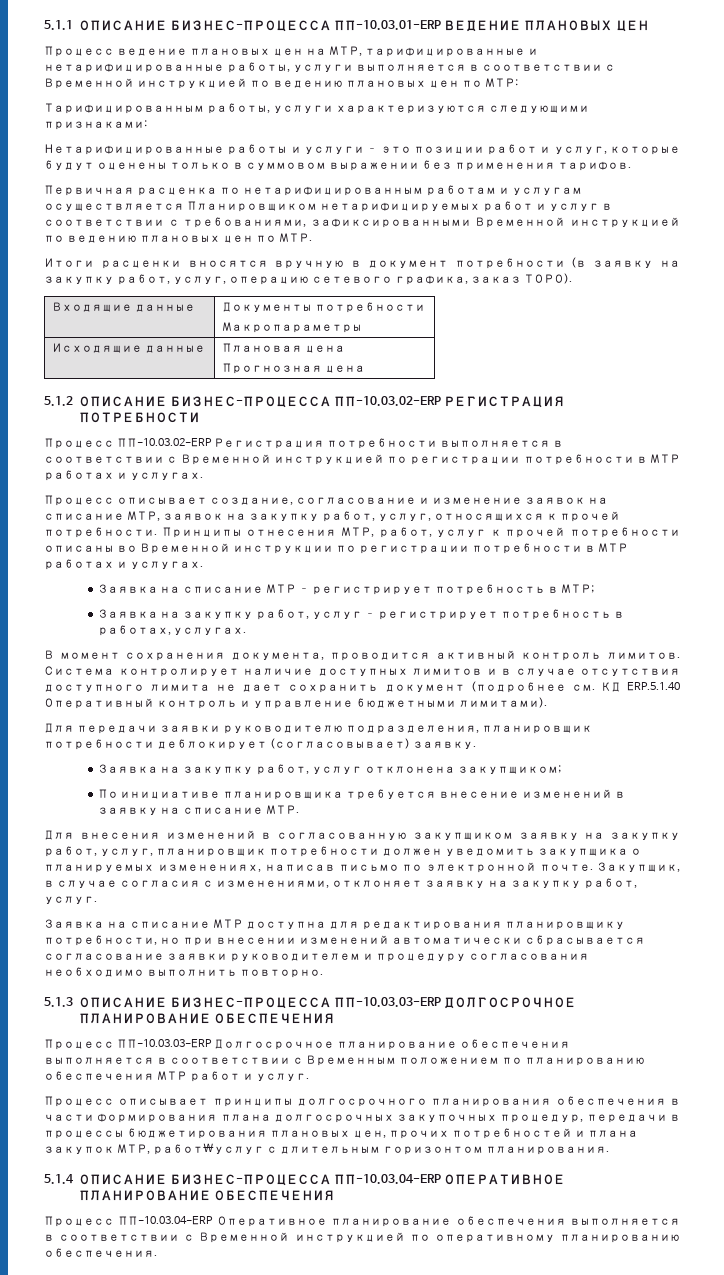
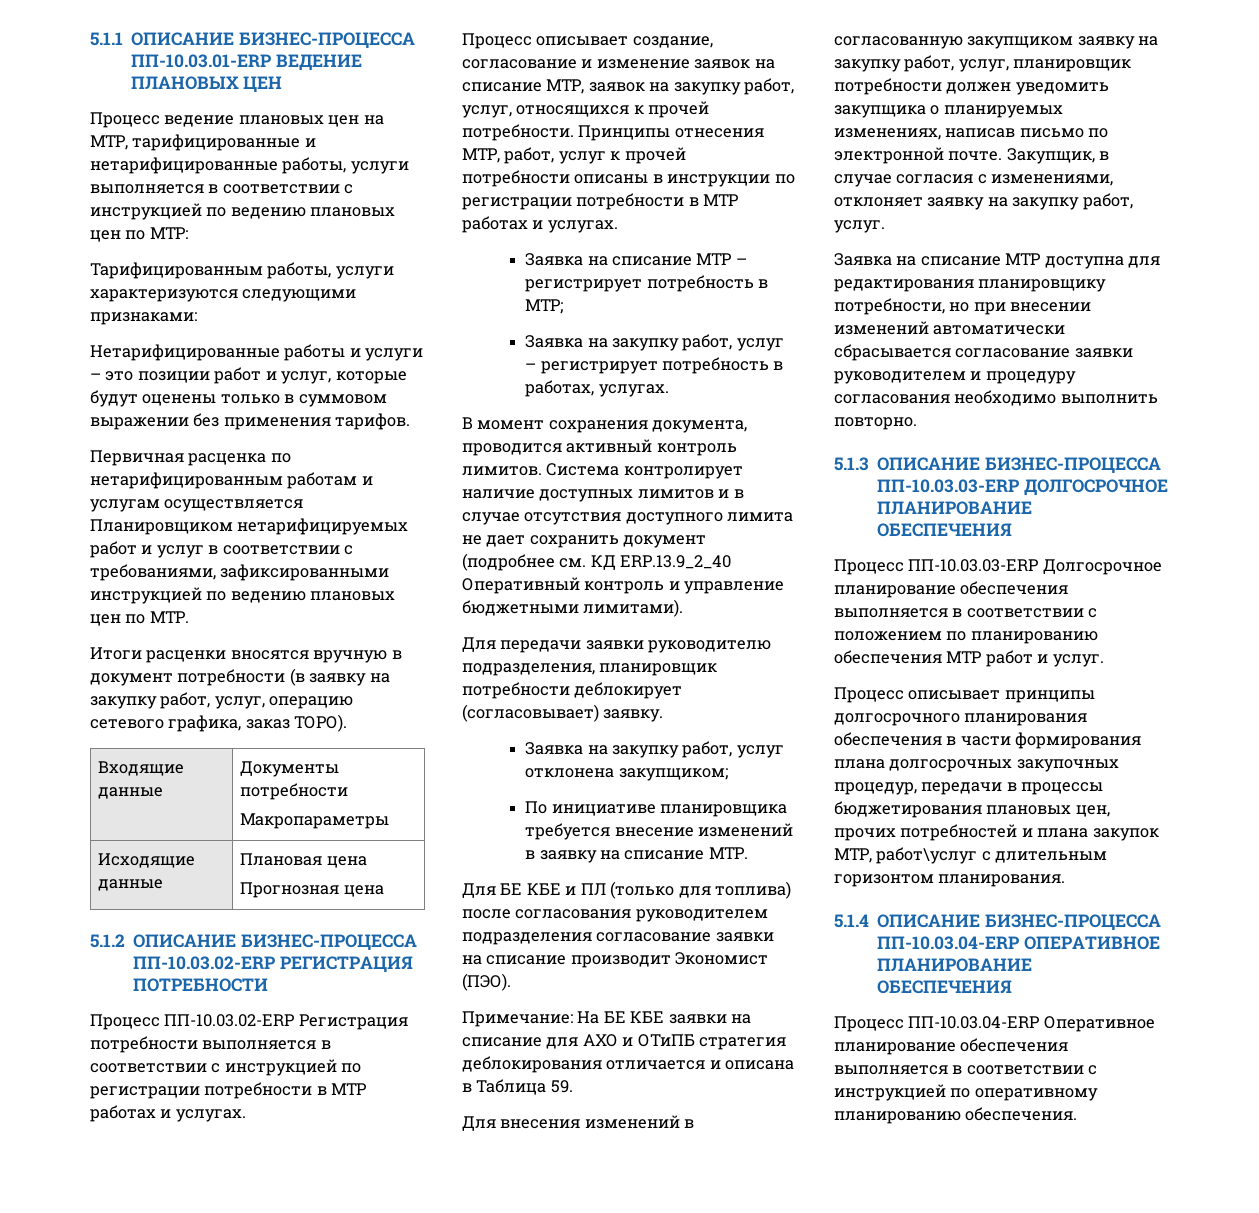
- Процесс ведение плановых цен на МТР, тарифицированные и нетарифицированные работы, услуги выполняется в соответствии с Временной инструкцией по ведению плановых цен по МТР:
+ Процесс ведение плановых цен на МТР, тарифицированные и нетарифицированные работы, услуги выполняется в соответствии с инструкцией по ведению плановых цен по МТР:
- Первичная расценка по нетарифицированным работам и услугам осуществляется Планировщиком нетарифицируемых работ и услуг в соответствии с требованиями, зафиксированными Временной инструкцией по ведению плановых цен по МТР.
+ Первичная расценка по нетарифицированным работам и услугам осуществляется Планировщиком нетарифицируемых работ и услуг в соответствии с требованиями, зафиксированными инструкцией по ведению плановых цен по МТР.
- Процесс ПП-10.03.02-ERP Регистрация потребности выполняется в соответствии с Временной инструкцией по регистрации потребности в МТР работах и услугах.
+ Процесс ПП-10.03.02-ERP Регистрация потребности выполняется в соответствии с инструкцией по регистрации потребности в МТР работах и услугах.
- Принципы отнесения МТР, работ, услуг к прочей потребности описаны во Временной инструкции по регистрации потребности в МТР работах и услугах.
+ Принципы отнесения МТР, работ, услуг к прочей потребности описаны в инструкции по регистрации потребности в МТР работах и услугах.
- Система контролирует наличие доступных лимитов и в случае отсутствия доступного лимита не дает сохранить документ (подробнее см. КД ERP.5.1.40 Оперативный контроль и управление бюджетными лимитами).
+ Система контролирует наличие доступных лимитов и в случае отсутствия доступного лимита не дает сохранить документ (подробнее см. КД ERP.13.9_2_40 Оперативный контроль и управление бюджетными лимитами).
+ Для БЕ КБЕ и ПЛ (только для топлива) после согласования руководителем подразделения согласование заявки на списание производит Экономист (ПЭО).
+ Примечание: На БЕ КБЕ заявки на списание для АХО и ОТиПБ стратегия деблокирования отличается и описана в Таблица 59.
- Процесс ПП-10.03.03-ERP Долгосрочное планирование обеспечения выполняется в соответствии с Временным положением по планированию обеспечения МТР работ и услуг.
+ Процесс ПП-10.03.03-ERP Долгосрочное планирование обеспечения выполняется в соответствии с положением по планированию обеспечения МТР работ и услуг.
- Процесс ПП-10.03.04-ERP Оперативное планирование обеспечения выполняется в соответствии с Временной инструкцией по оперативному планированию обеспечения.
+ Процесс ПП-10.03.04-ERP Оперативное планирование обеспечения выполняется в соответствии с инструкцией по оперативному планированию обеспечения.

